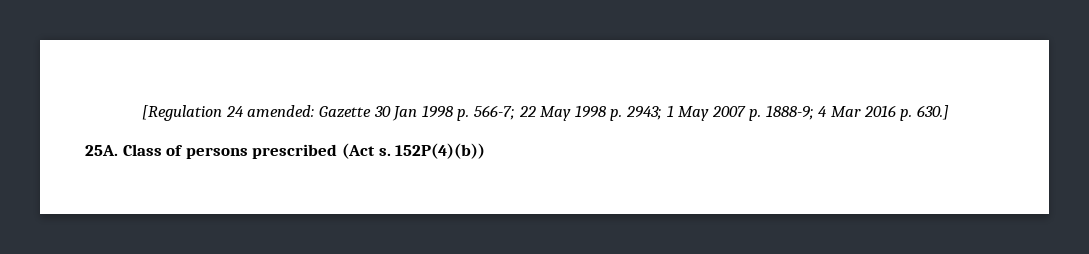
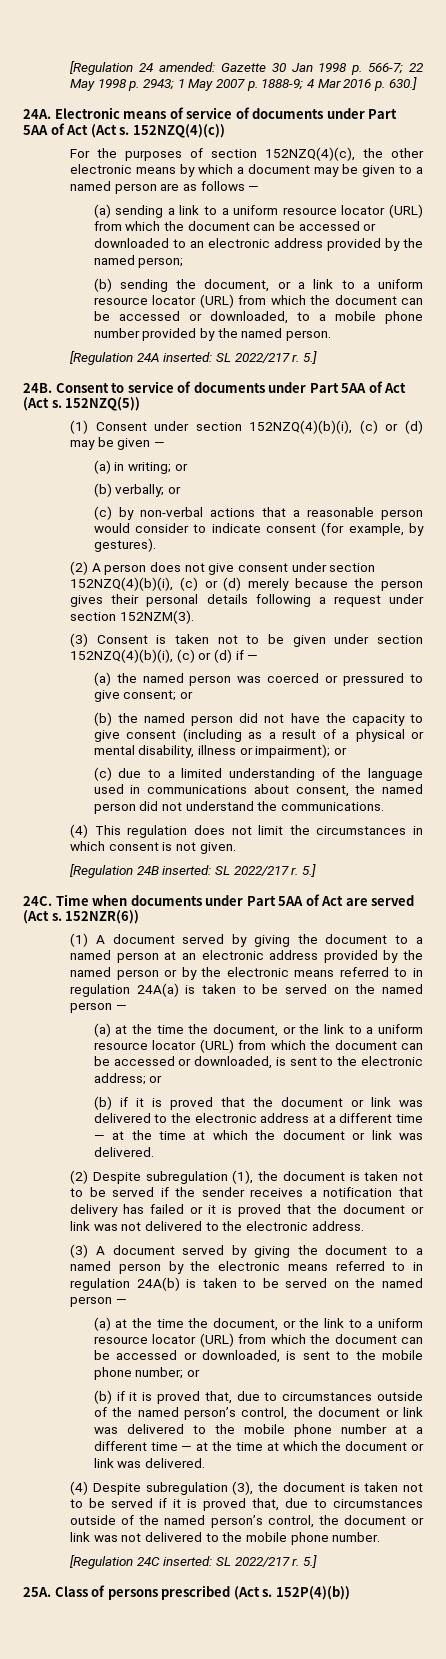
+ 24A. Electronic means of service of documents under Part 5AA of Act (Act s. 152NZQ(4)(c))
+ For the purposes of section 152NZQ(4)(c), the other electronic means by which a document may be given to a named person are as follows —
+ (a) sending a link to a uniform resource locator (URL) from which the document can be accessed or downloaded to an electronic address provided by the named person;
+ (b) sending the document, or a link to a uniform resource locator (URL) from which the document can be accessed or downloaded, to a mobile phone number provided by the named person.
+ [Regulation 24A inserted: SL 2022/217 r. 5.]
+ 24B. Consent to service of documents under Part 5AA of Act (Act s. 152NZQ(5))
+ (1) Consent under section 152NZQ(4)(b)(i), (c) or (d) may be given —
+ (a) in writing; or
+ (b) verbally; or
+ (c) by non-verbal actions that a reasonable person would consider to indicate consent (for example, by gestures).
+ (2) A person does not give consent under section 152NZQ(4)(b)(i), (c) or (d) merely because the person gives their personal details following a request under section 152NZM(3).
+ (3) Consent is taken not to be given under section 152NZQ(4)(b)(i), (c) or (d) if —
+ (a) the named person was coerced or pressured to give consent; or
+ (b) the named person did not have the capacity to give consent (including as a result of a physical or mental disability, illness or impairment); or
+ (c) due to a limited understanding of the language used in communications about consent, the named person did not understand the communications.
+ (4) This regulation does not limit the circumstances in which consent is not given.
+ [Regulation 24B inserted: SL 2022/217 r. 5.]
+ 24C. Time when documents under Part 5AA of Act are served (Act s. 152NZR(6))
+ (1) A document served by giving the document to a named person at an electronic address provided by the named person or by the electronic means referred to in regulation 24A(a) is taken to be served on the named person —
+ (a) at the time the document, or the link to a uniform resource locator (URL) from which the document can be accessed or downloaded, is sent to the electronic address; or
+ (b) if it is proved that the document or link was delivered to the electronic address at a different time — at the time at which the document or link was delivered.
+ (2) Despite subregulation (1), the document is taken not to be served if the sender receives a notification that delivery has failed or it is proved that the document or link was not delivered to the electronic address.
+ (3) A document served by giving the document to a named person by the electronic means referred to in regulation 24A(b) is taken to be served on the named person —
+ (a) at the time the document, or the link to a uniform resource locator (URL) from which the document can be accessed or downloaded, is sent to the mobile phone number; or
+ (b) if it is proved that, due to circumstances outside of the named person’s control, the document or link was delivered to the mobile phone number at a different time — at the time at which the document or link was delivered.
+ (4) Despite subregulation (3), the document is taken not to be served if it is proved that, due to circumstances outside of the named person’s control, the document or link was not delivered to the mobile phone number.
+ [Regulation 24C inserted: SL 2022/217 r. 5.]

